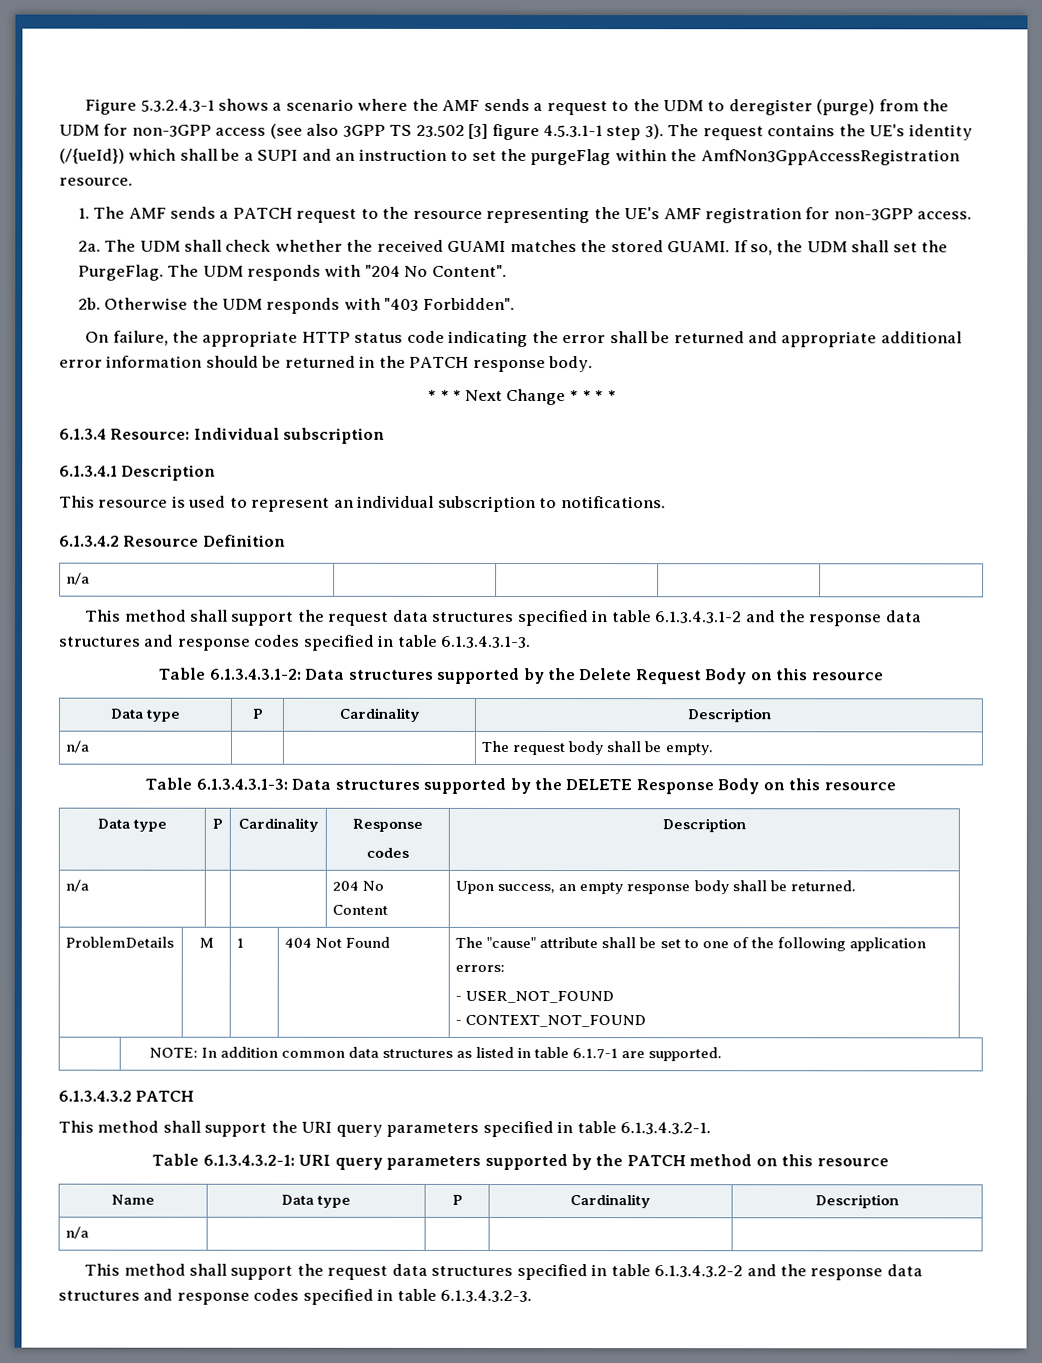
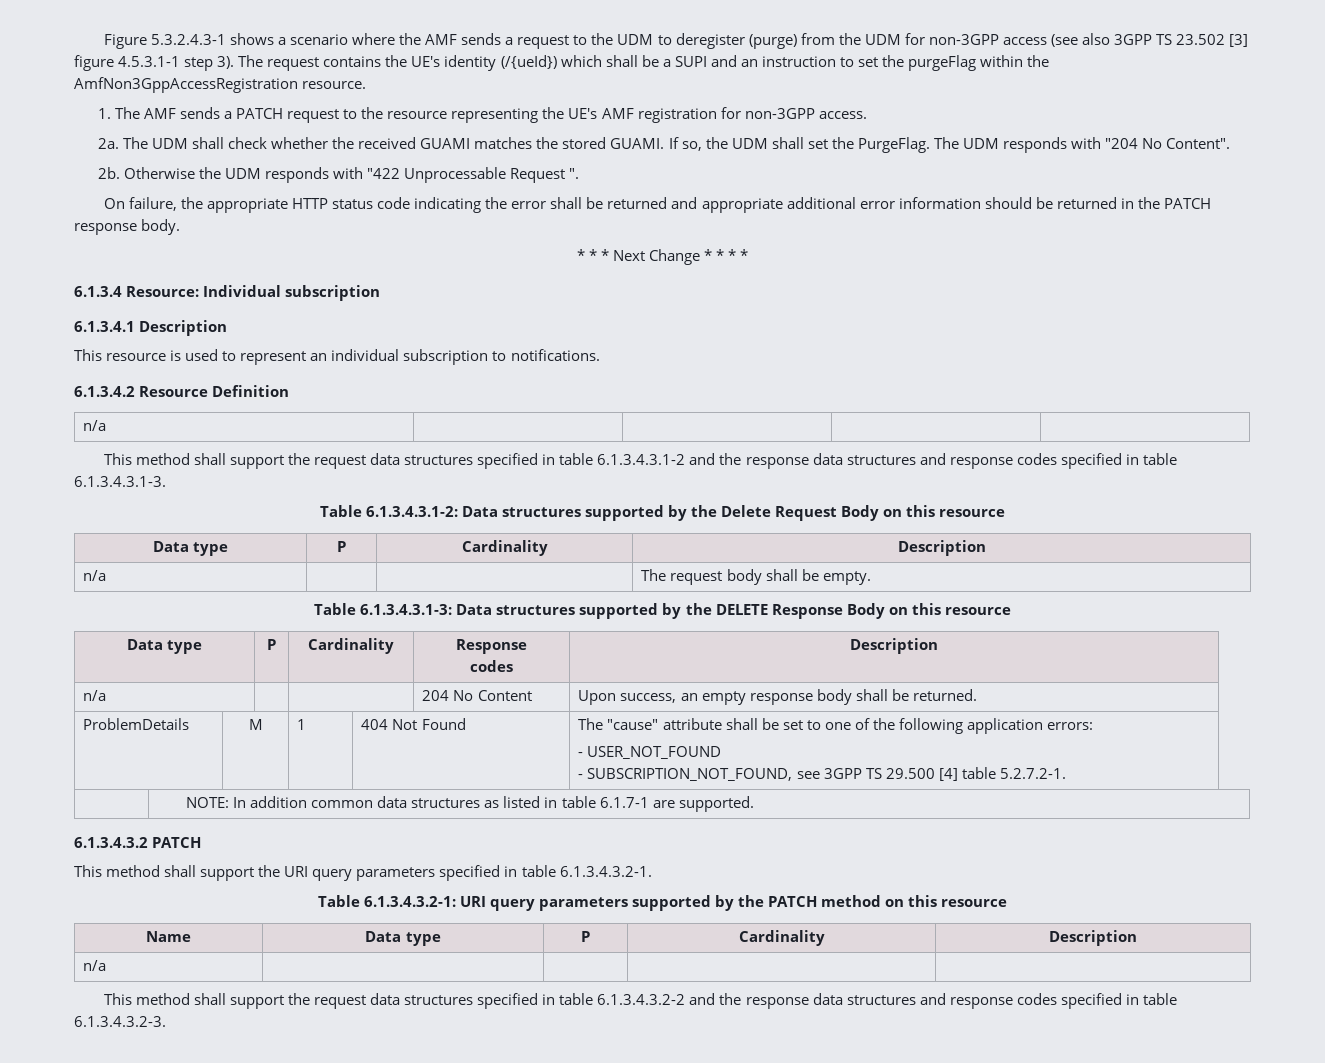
- Otherwise the UDM responds with "403 Forbidden".
+ Otherwise the UDM responds with "422 Unprocessable Request ".
  ProblemDetails | M | 1 | 404 Not Found | The "cause" attribute shall be set to one of the following application errors:
  - USER_NOT_FOUND
- - CONTEXT_NOT_FOUND
+ - SUBSCRIPTION_NOT_FOUND, see 3GPP TS 29.500 [4] table 5.2.7.2-1.

